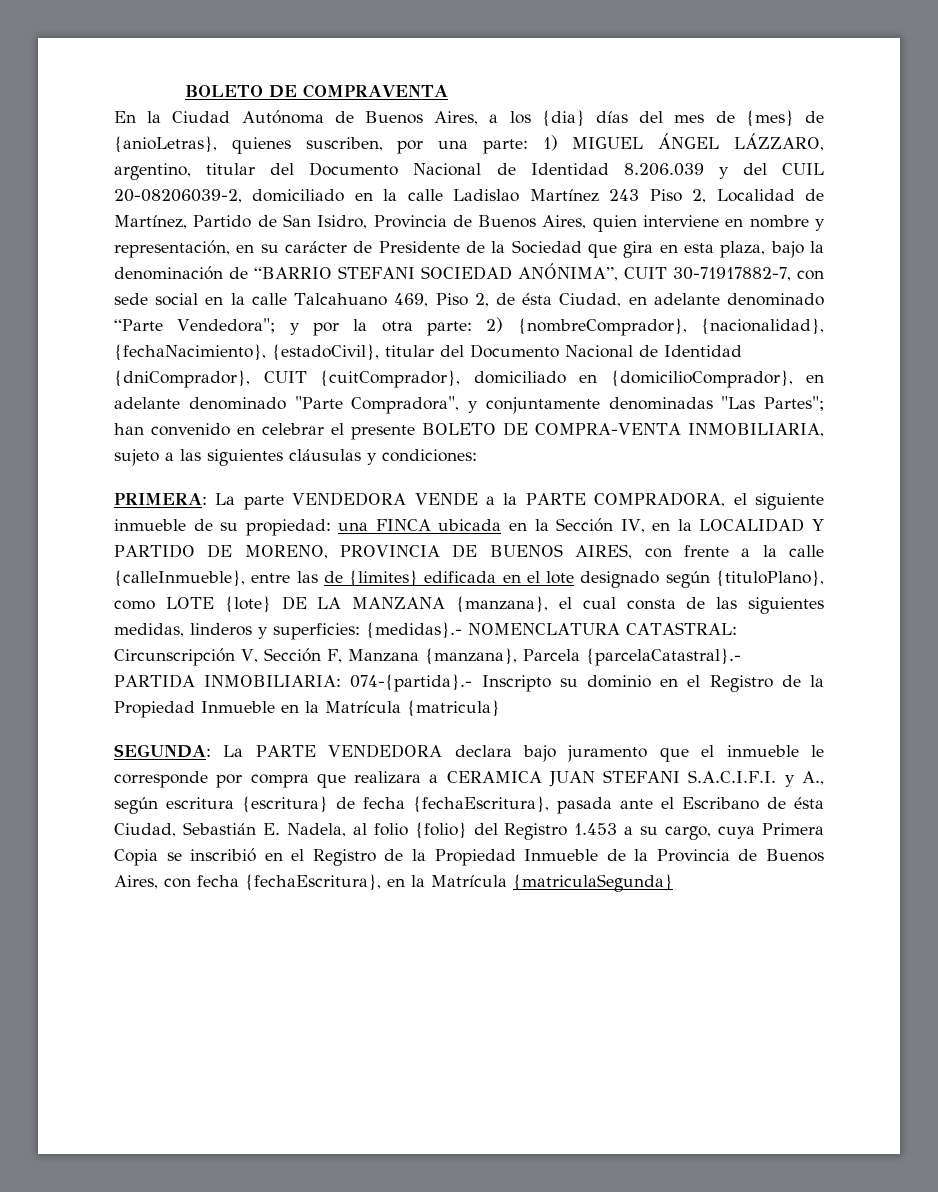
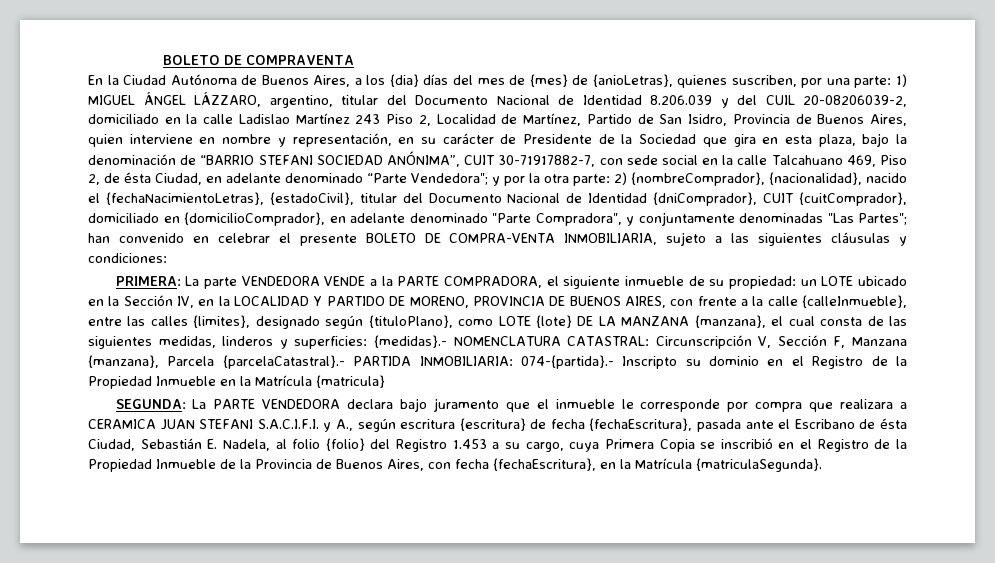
- 2) {nombreComprador}, {nacionalidad}, {fechaNacimiento}, {estadoCivil}, titular del Documento Nacional de Identidad {dniComprador}, CUIT {cuitComprador}, domiciliado en {domicilioComprador}, en adelante denominado "Parte Compradora", y conjuntamente denominadas "Las Partes";
+ 2) {nombreComprador}, {nacionalidad}, nacido el {fechaNacimientoLetras}, {estadoCivil}, titular del Documento Nacional de Identidad {dniComprador}, CUIT {cuitComprador}, domiciliado en {domicilioComprador}, en adelante denominado "Parte Compradora", y conjuntamente denominadas "Las Partes";
- una FINCA ubicada en la Sección IV, en la LOCALIDAD Y PARTIDO DE MORENO, PROVINCIA DE BUENOS AIRES, con frente a la calle {calleInmueble}, entre las de {limites} edificada en el lote designado según {tituloPlano}, como LOTE {lote} DE LA MANZANA {manzana}, el cual consta de las siguientes medidas, linderos y superficies:
+ un LOTE ubicado en la Sección IV, en la LOCALIDAD Y PARTIDO DE MORENO, PROVINCIA DE BUENOS AIRES, con frente a la calle {calleInmueble}, entre las calles {limites}, designado según {tituloPlano}, como LOTE {lote} DE LA MANZANA {manzana}, el cual consta de las siguientes medidas, linderos y superficies:
- La PARTE VENDEDORA declara bajo juramento que el inmueble le corresponde por compra que realizara a CERAMICA JUAN STEFANI S.A.C.I.F.I. y A., según escritura {escritura} de fecha {fechaEscritura}, pasada ante el Escribano de ésta Ciudad, Sebastián E. Nadela, al folio {folio} del Registro 1.453 a su cargo, cuya Primera Copia se inscribió en el Registro de la Propiedad Inmueble de la Provincia de Buenos Aires, con fecha {fechaEscritura}, en la Matrícula {matriculaSegunda}
+ La PARTE VENDEDORA declara bajo juramento que el inmueble le corresponde por compra que realizara a CERAMICA JUAN STEFANI S.A.C.I.F.I. y A., según escritura {escritura} de fecha {fechaEscritura}, pasada ante el Escribano de ésta Ciudad, Sebastián E. Nadela, al folio {folio} del Registro 1.453 a su cargo, cuya Primera Copia se inscribió en el Registro de la Propiedad Inmueble de la Provincia de Buenos Aires, con fecha {fechaEscritura}, en la Matrícula {matriculaSegunda}.

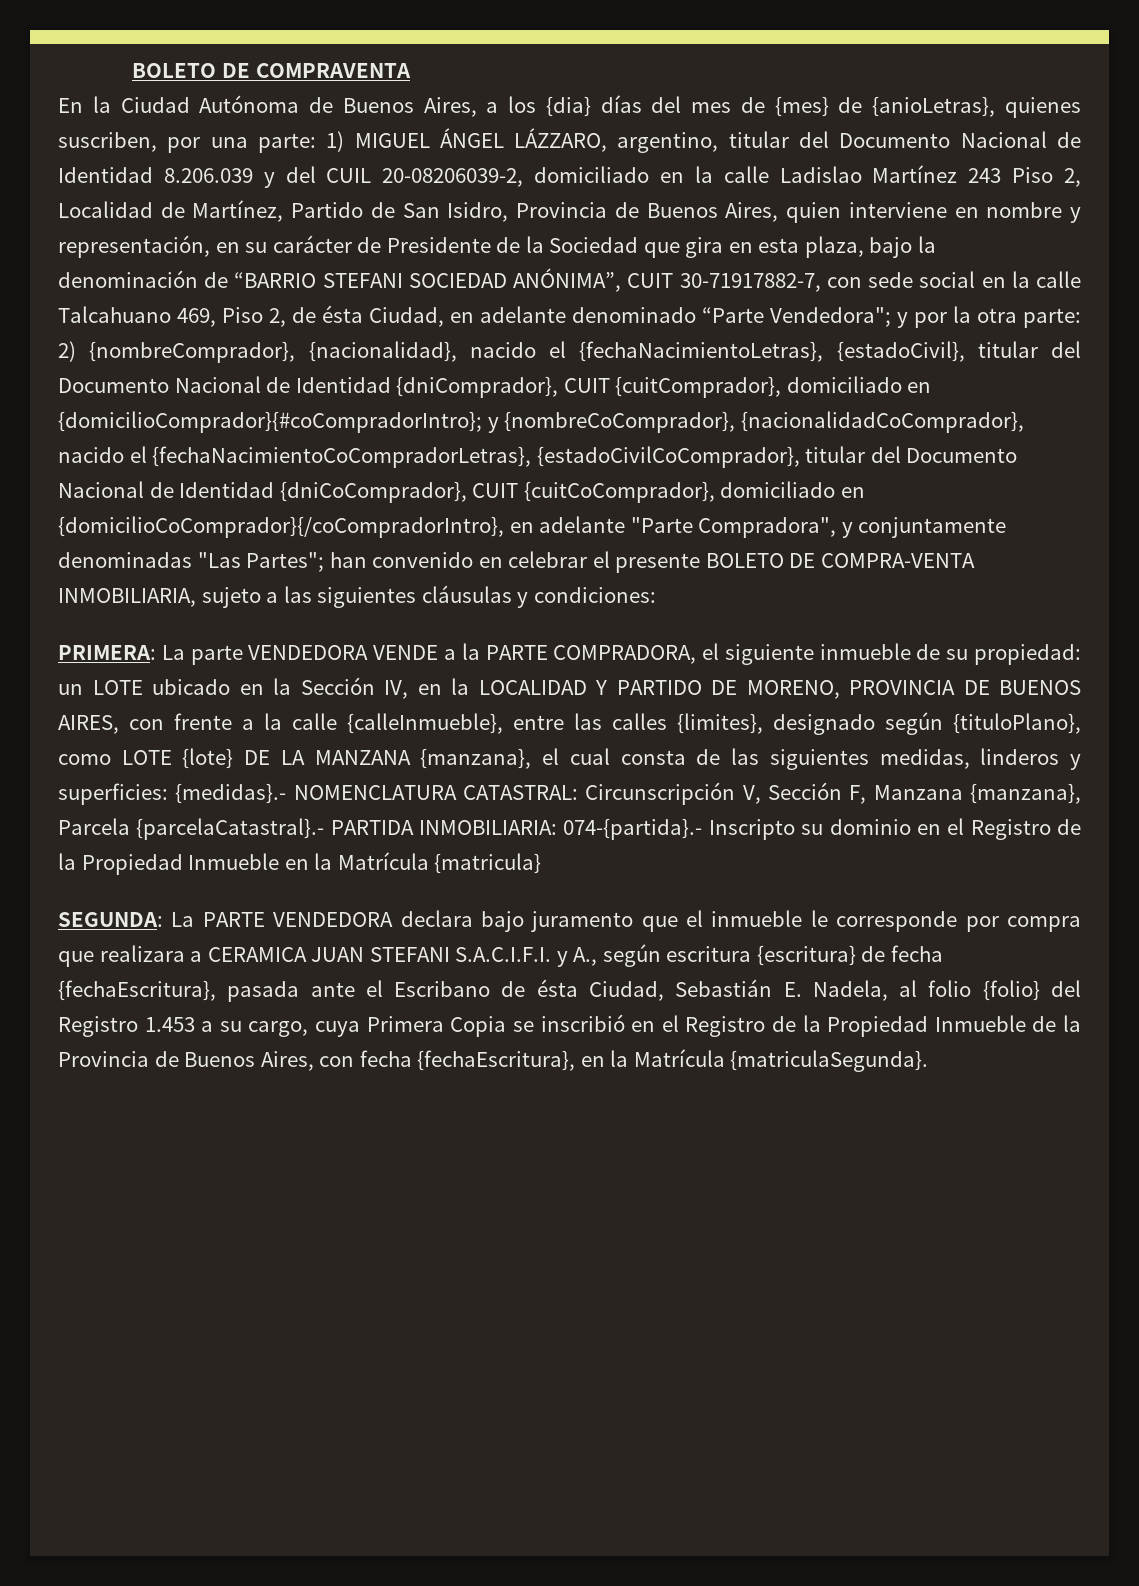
- 2) {nombreComprador}, {nacionalidad}, nacido el {fechaNacimientoLetras}, {estadoCivil}, titular del Documento Nacional de Identidad {dniComprador}, CUIT {cuitComprador}, domiciliado en {domicilioComprador}, en adelante denominado "Parte Compradora", y conjuntamente denominadas "Las Partes";
+ 2) {nombreComprador}, {nacionalidad}, nacido el {fechaNacimientoLetras}, {estadoCivil}, titular del Documento Nacional de Identidad {dniComprador}, CUIT {cuitComprador}, domiciliado en {domicilioComprador}{#coCompradorIntro}; y {nombreCoComprador}, {nacionalidadCoComprador}, nacido el {fechaNacimientoCoCompradorLetras}, {estadoCivilCoComprador}, titular del Documento Nacional de Identidad {dniCoComprador}, CUIT {cuitCoComprador}, domiciliado en {domicilioCoComprador}{/coCompradorIntro}, en adelante "Parte Compradora", y conjuntamente denominadas "Las Partes";

